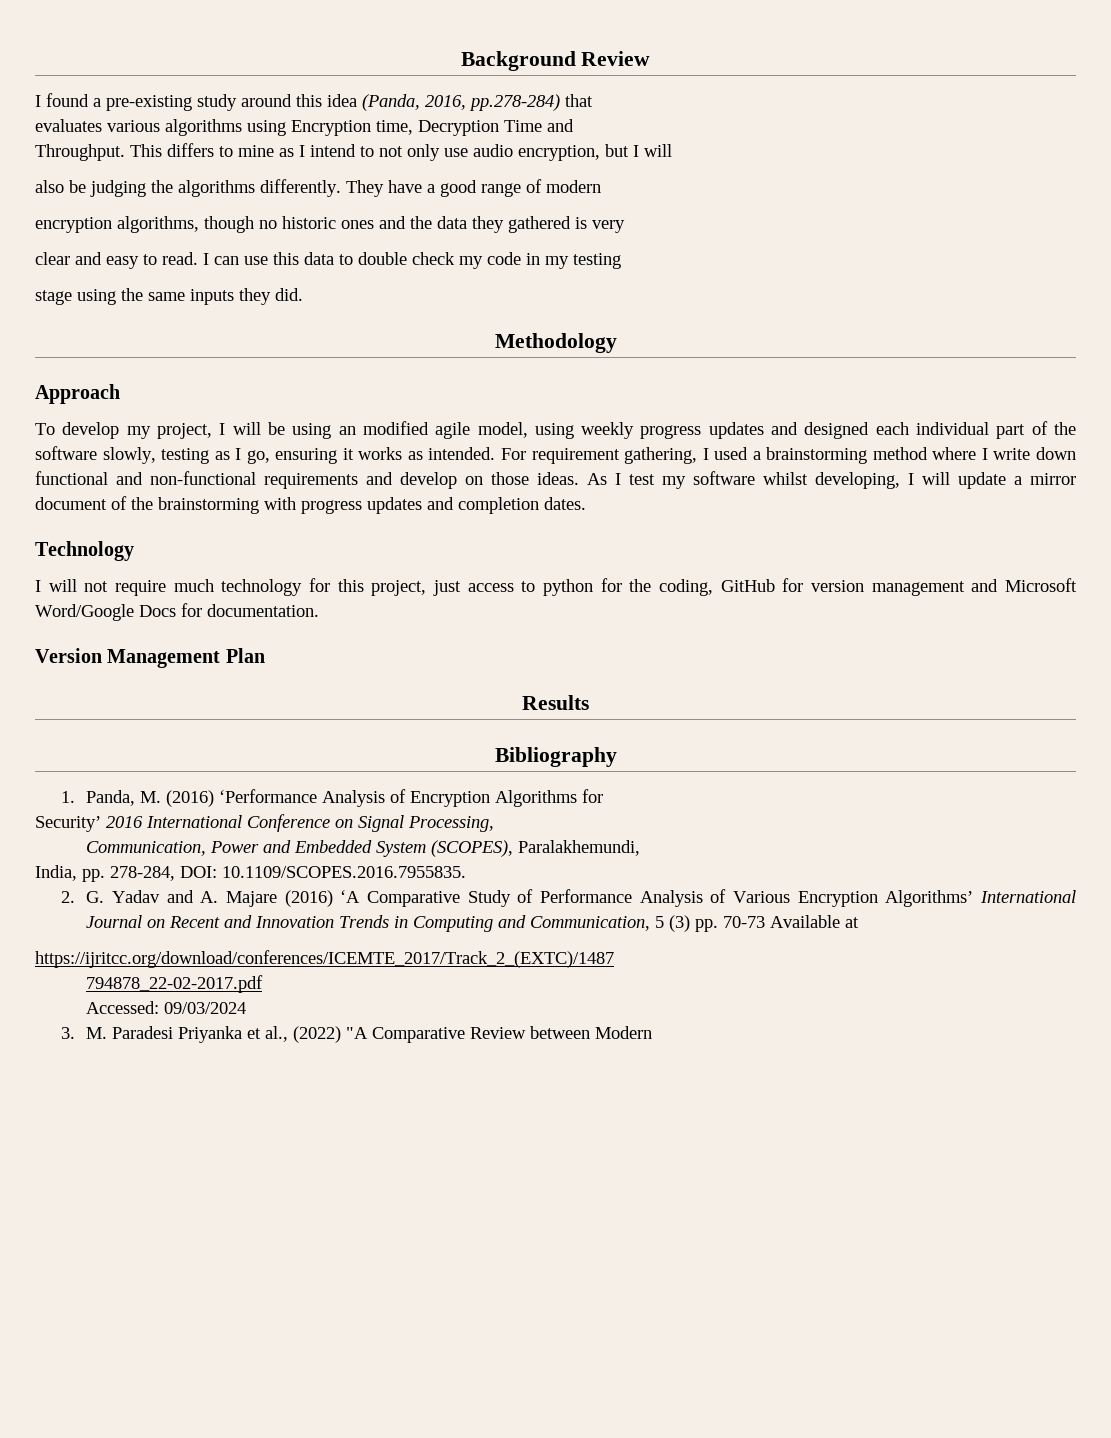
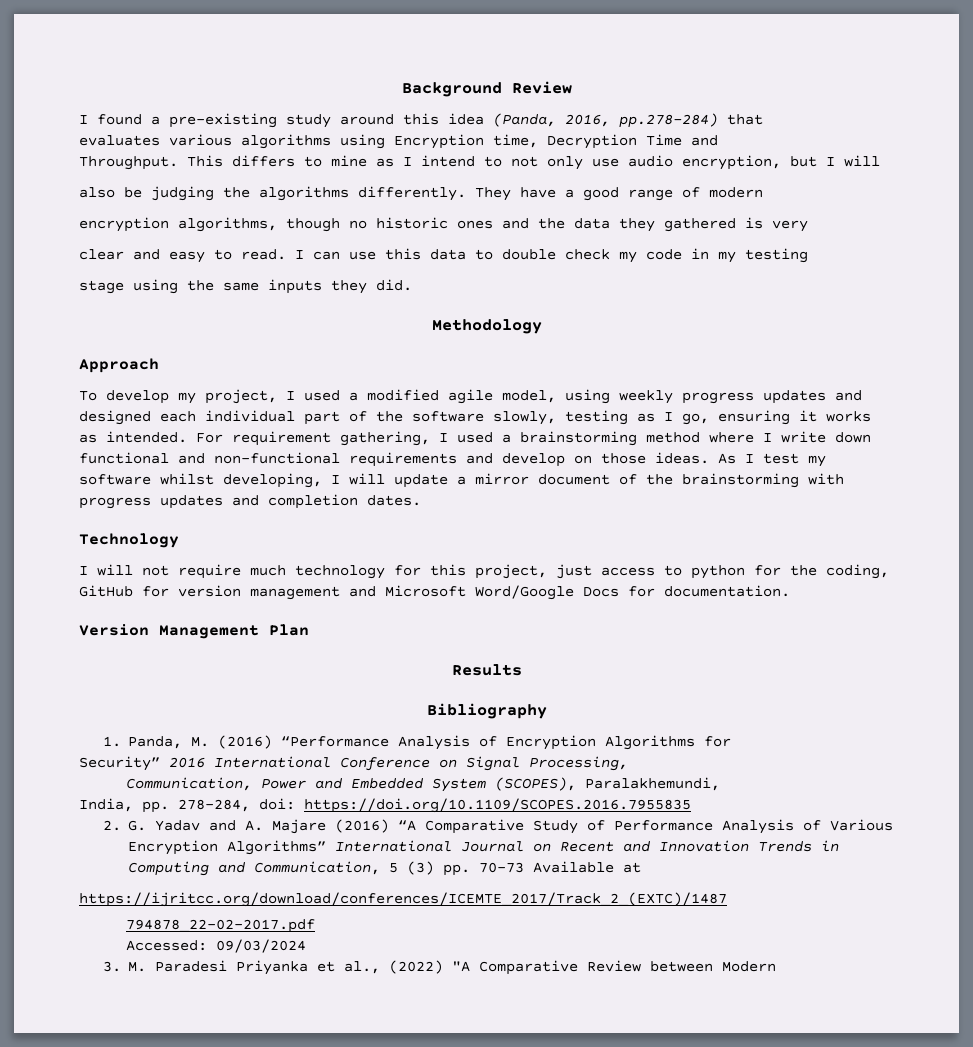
- To develop my project, I will be using an modified agile model, using weekly progress updates and designed each individual part of the software slowly, testing as I go, ensuring it works as intended.
+ To develop my project, I used a modified agile model, using weekly progress updates and designed each individual part of the software slowly, testing as I go, ensuring it works as intended.
- 1. Panda, M. (2016) ‘Performance Analysis of Encryption Algorithms for
+ 1. Panda, M. (2016) “Performance Analysis of Encryption Algorithms for
- Security’ 2016 International Conference on Signal Processing,
+ Security” 2016 International Conference on Signal Processing,
- India, pp. 278-284, DOI: 10.1109/SCOPES.2016.7955835.
+ India, pp. 278-284, doi: https://doi.org/10.1109/SCOPES.2016.7955835
- 2. G. Yadav and A. Majare (2016) ‘A Comparative Study of Performance Analysis of Various Encryption Algorithms’ International Journal on Recent and Innovation Trends in Computing and Communication, 5 (3) pp. 70-73 Available at
+ 2. G. Yadav and A. Majare (2016) “A Comparative Study of Performance Analysis of Various Encryption Algorithms” International Journal on Recent and Innovation Trends in Computing and Communication, 5 (3) pp. 70-73 Available at

